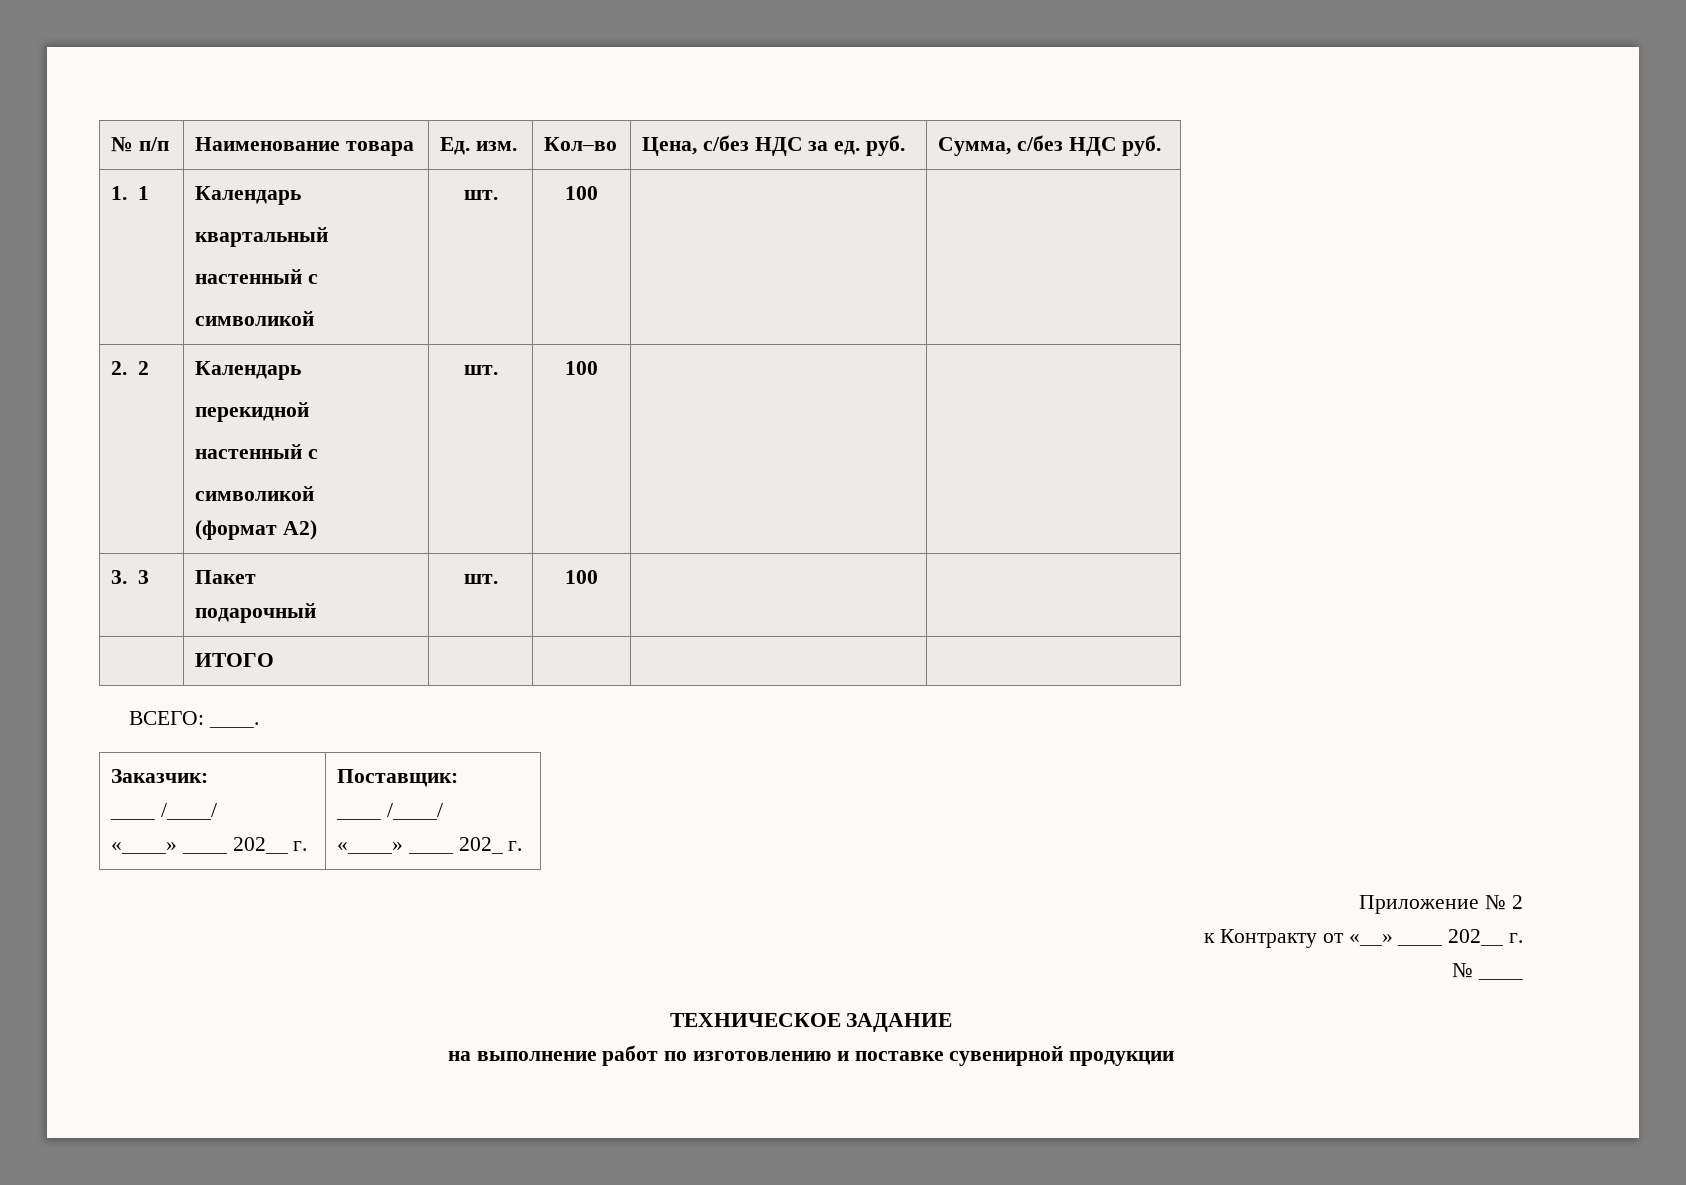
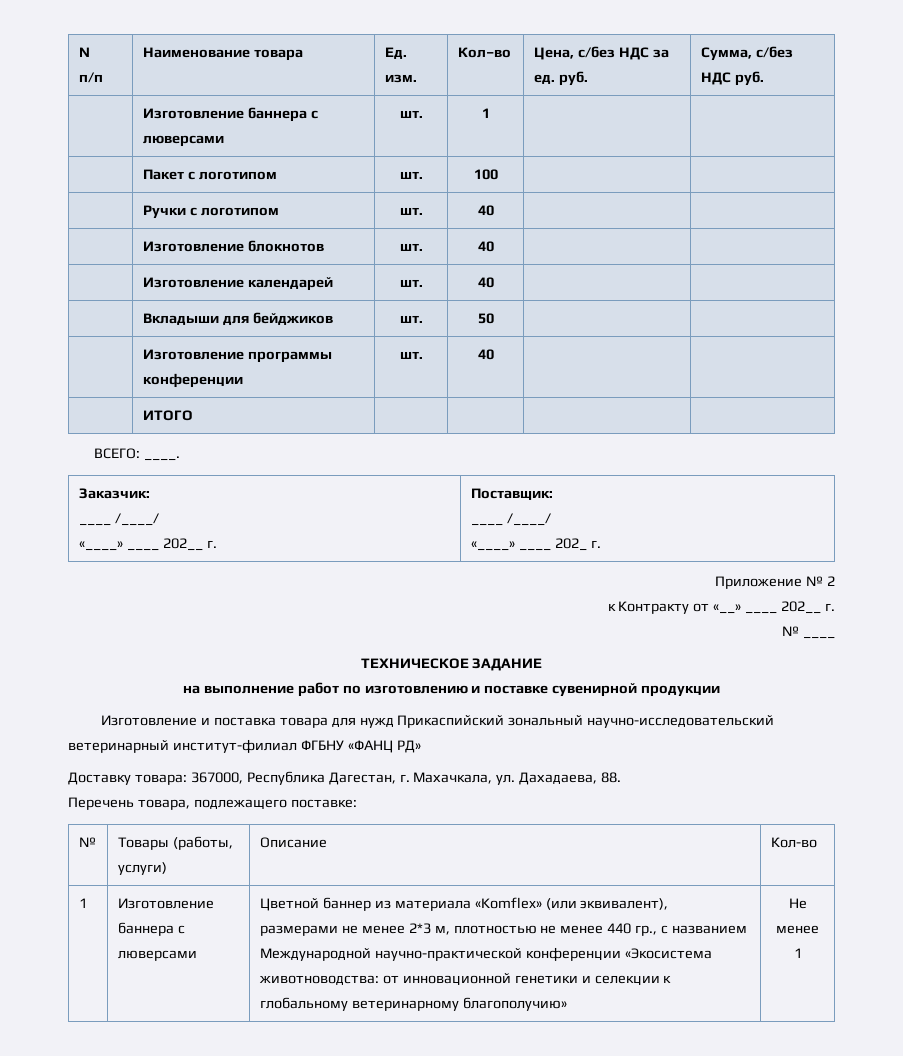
- 1. 1 | Календарь
- квартальный
- настенный с
- символикой | шт. | 100 | |
- 2. 2 | Календарь
- перекидной
- настенный с
- символикой
- (формат А2) | шт. | 100 | |
- 3. 3 | Пакет
- подарочный | шт. | 100 | |
+ | Изготовление баннера с люверсами | шт. | 1 | |
+ | Пакет с логотипом | шт. | 100 | |
+ | Ручки с логотипом | шт. | 40 | |
+ | Изготовление блокнотов | шт. | 40 | |
+ | Изготовление календарей | шт. | 40 | |
+ | Вкладыши для бейджиков | шт. | 50 | |
+ | Изготовление программы конференции | шт. | 40 | |
+ Изготовление и поставка товара для нужд Прикаспийский зональный научно-исследовательский ветеринарный институт-филиал ФГБНУ «ФАНЦ РД»
+ Доставку товара: 367000, Республика Дагестан, г. Махачкала, ул. Дахадаева, 88.
+ Перечень товара, подлежащего поставке:
+ № | Товары (работы, услуги) | Описание | Кол-во
+ 1 | Изготовление баннера с люверсами | Цветной баннер из материала «Komflex» (или эквивалент), размерами не менее 2*3 м, плотностью не менее 440 гр., с названием Международной научно-практической конференции «Экосистема животноводства: от инновационной генетики и селекции к глобальному ветеринарному благополучию» | Не менее 1

